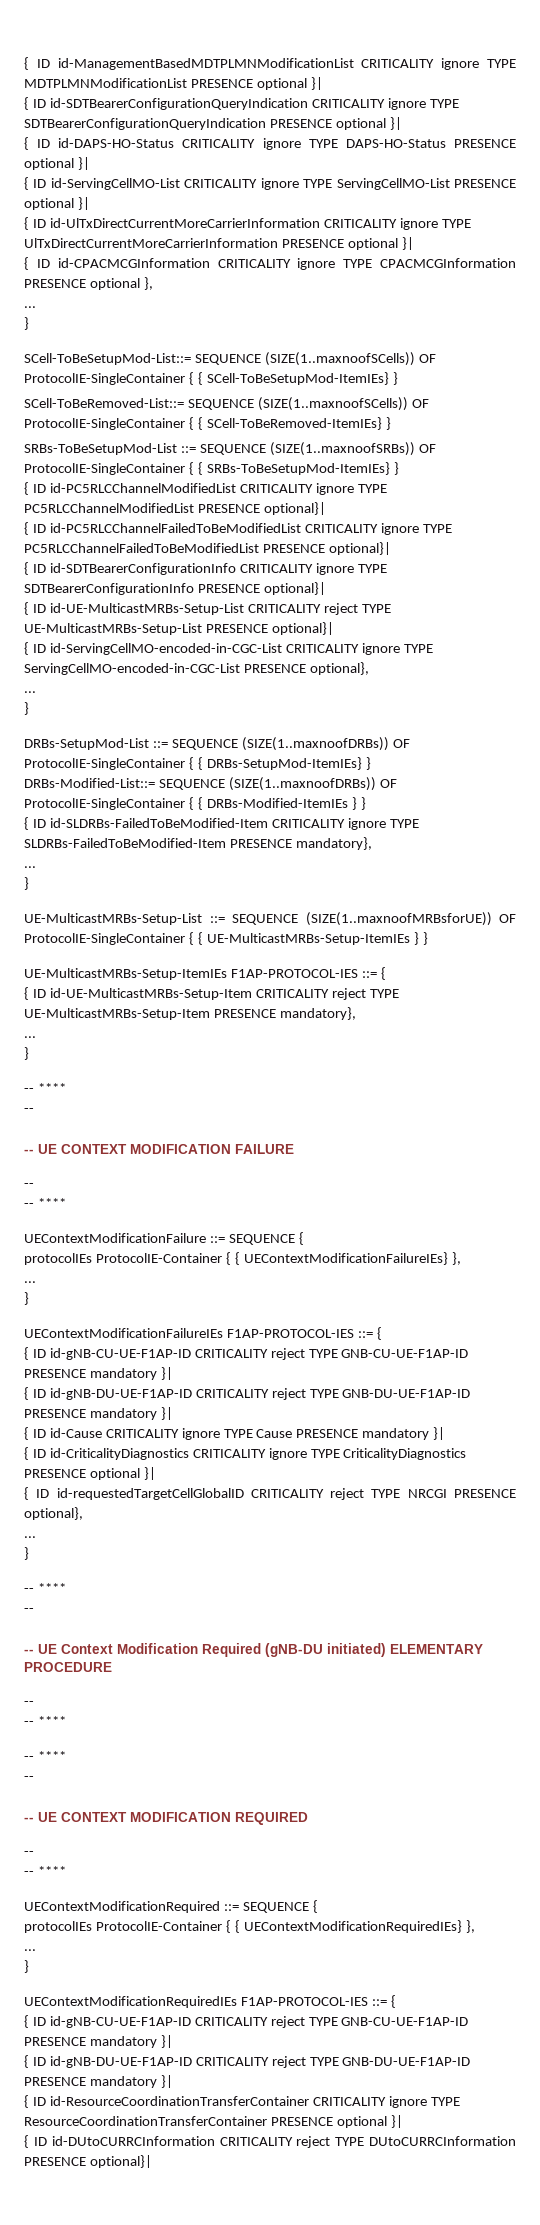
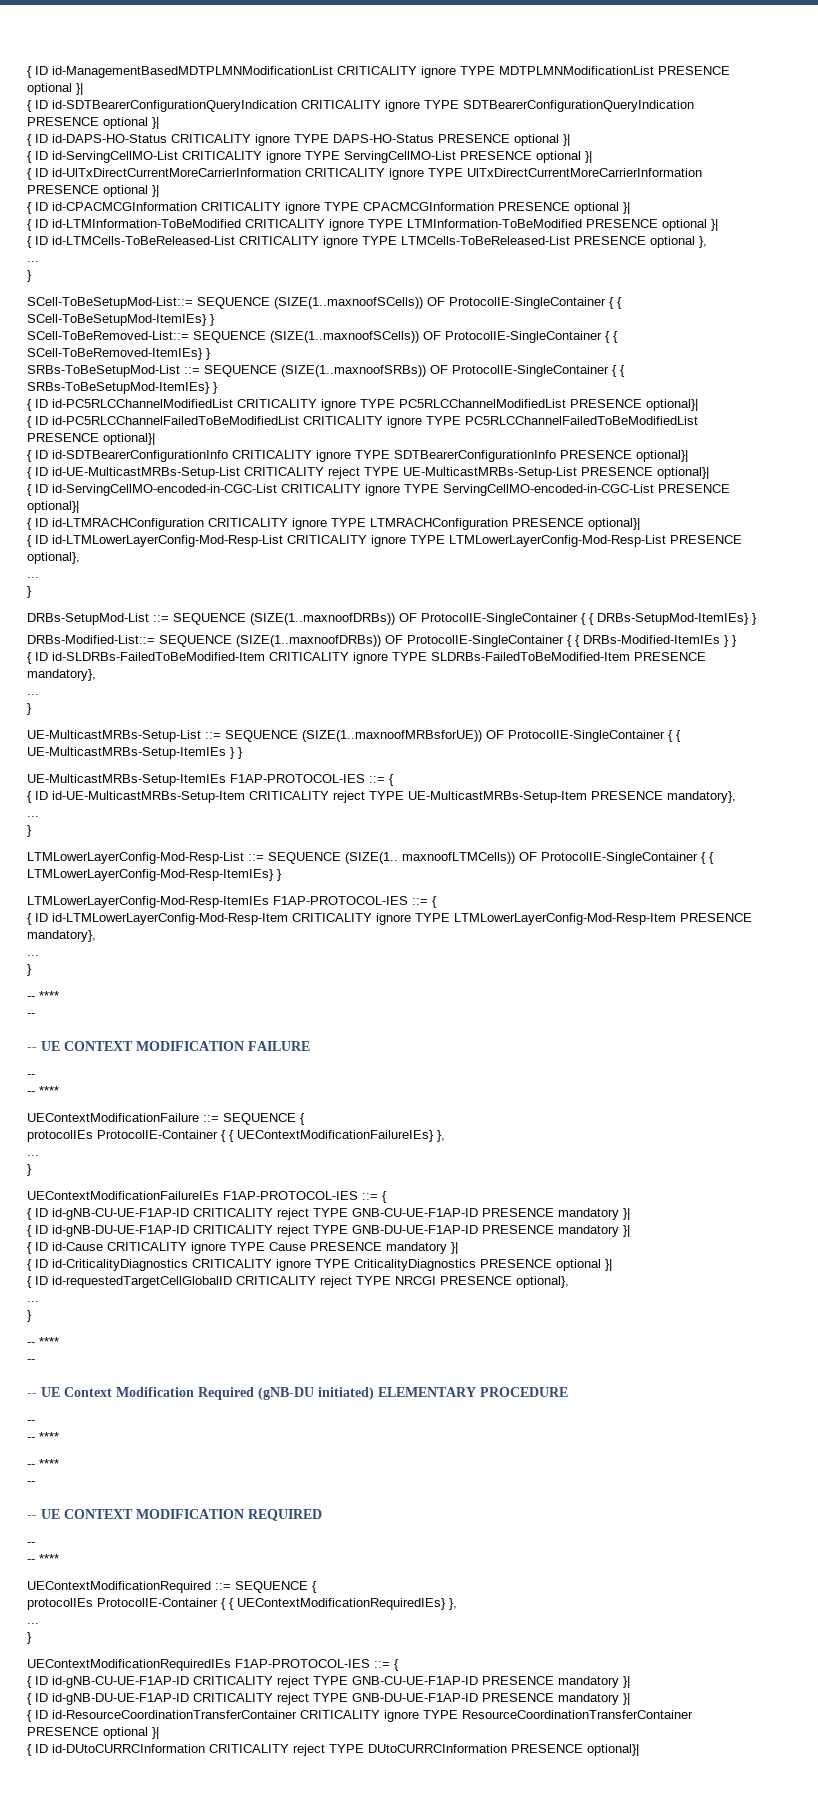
- { ID id-CPACMCGInformation CRITICALITY ignore TYPE CPACMCGInformation PRESENCE optional },
+ { ID id-CPACMCGInformation CRITICALITY ignore TYPE CPACMCGInformation PRESENCE optional }|
+ { ID id-LTMInformation-ToBeModified CRITICALITY ignore TYPE LTMInformation-ToBeModified PRESENCE optional }|
+ { ID id-LTMCells-ToBeReleased-List CRITICALITY ignore TYPE LTMCells-ToBeReleased-List PRESENCE optional },
- { ID id-ServingCellMO-encoded-in-CGC-List CRITICALITY ignore TYPE ServingCellMO-encoded-in-CGC-List PRESENCE optional},
+ { ID id-ServingCellMO-encoded-in-CGC-List CRITICALITY ignore TYPE ServingCellMO-encoded-in-CGC-List PRESENCE optional}|
+ { ID id-LTMRACHConfiguration CRITICALITY ignore TYPE LTMRACHConfiguration PRESENCE optional}|
+ { ID id-LTMLowerLayerConfig-Mod-Resp-List CRITICALITY ignore TYPE LTMLowerLayerConfig-Mod-Resp-List PRESENCE optional},
+ LTMLowerLayerConfig-Mod-Resp-List ::= SEQUENCE (SIZE(1.. maxnoofLTMCells)) OF ProtocolIE-SingleContainer { { LTMLowerLayerConfig-Mod-Resp-ItemIEs} }
+ LTMLowerLayerConfig-Mod-Resp-ItemIEs F1AP-PROTOCOL-IES ::= {
+ { ID id-LTMLowerLayerConfig-Mod-Resp-Item CRITICALITY ignore TYPE LTMLowerLayerConfig-Mod-Resp-Item PRESENCE mandatory},
+ ...
+ }

